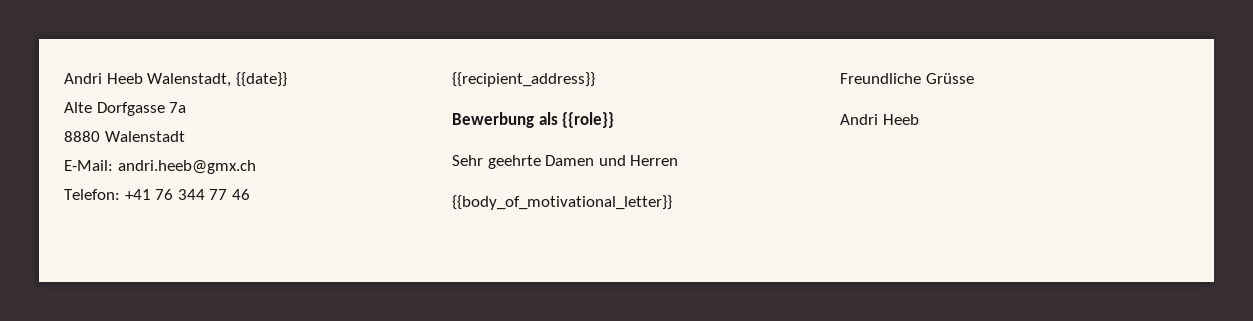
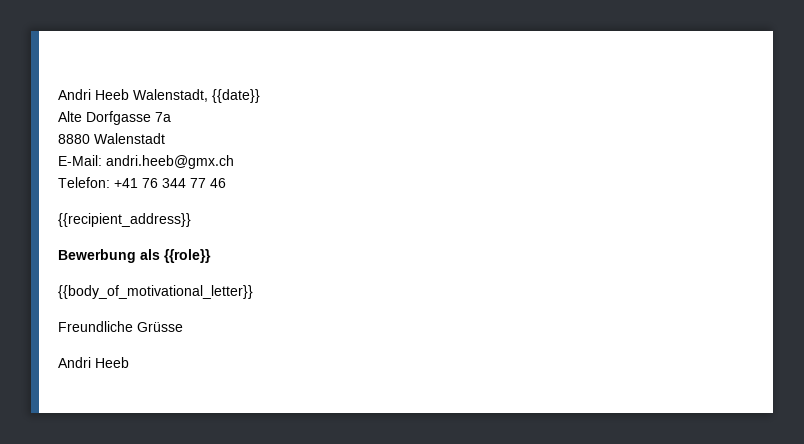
- Sehr geehrte Damen und Herren

